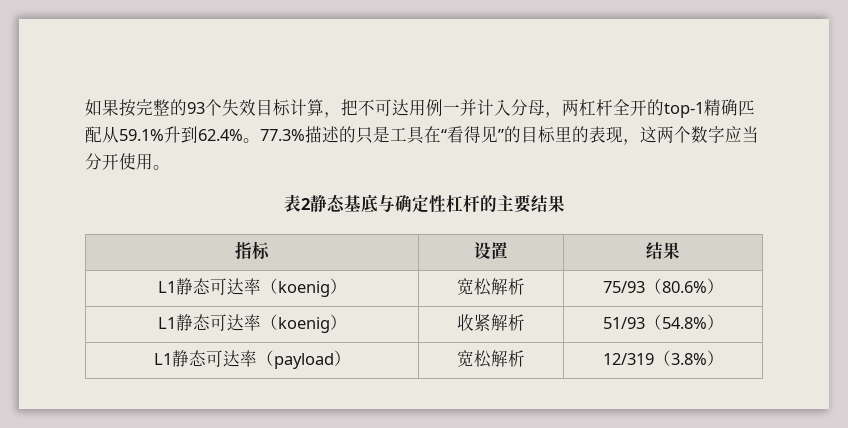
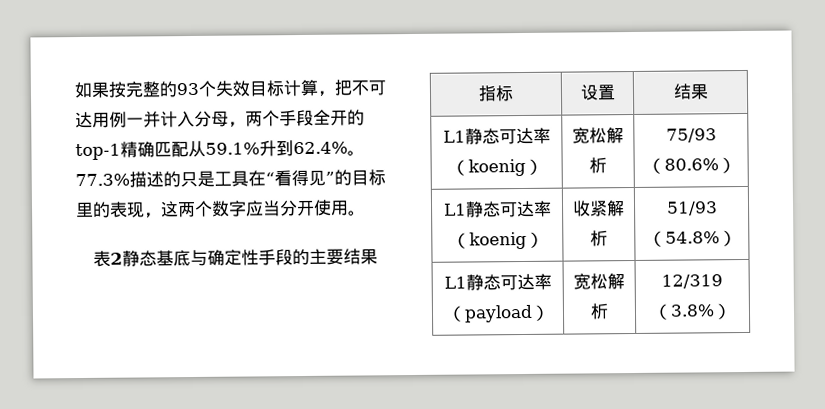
- 如果按完整的93个失效目标计算，把不可达用例一并计入分母，两杠杆全开的top-1精确匹配从59.1%升到62.4%。
+ 如果按完整的93个失效目标计算，把不可达用例一并计入分母，两个手段全开的top-1精确匹配从59.1%升到62.4%。
- 表2静态基底与确定性杠杆的主要结果
+ 表2静态基底与确定性手段的主要结果

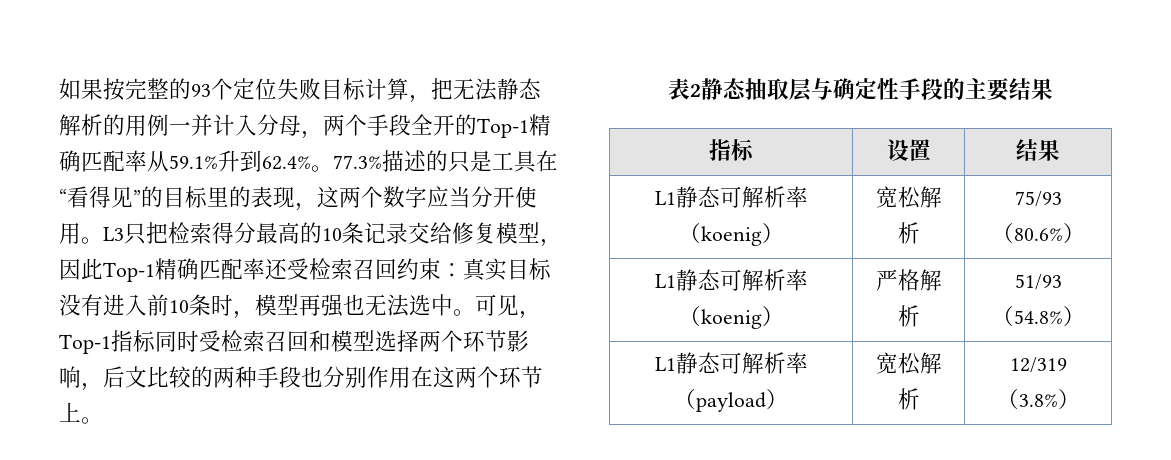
- 如果按完整的93个失效目标计算，把不可达用例一并计入分母，两个手段全开的top-1精确匹配从59.1%升到62.4%。
+ 如果按完整的93个定位失败目标计算，把无法静态解析的用例一并计入分母，两个手段全开的Top-1精确匹配率从59.1%升到62.4%。
+ L3只把检索得分最高的10条记录交给修复模型，因此Top-1精确匹配率还受检索召回约束：真实目标没有进入前10条时，模型再强也无法选中。可见，Top-1指标同时受检索召回和模型选择两个环节影响，后文比较的两种手段也分别作用在这两个环节上。
- 表2静态基底与确定性手段的主要结果
+ 表2静态抽取层与确定性手段的主要结果
- L1静态可达率（koenig） | 宽松解析 | 75/93（80.6%）
+ L1静态可解析率（koenig） | 宽松解析 | 75/93（80.6%）
- L1静态可达率（koenig） | 收紧解析 | 51/93（54.8%）
+ L1静态可解析率（koenig） | 严格解析 | 51/93（54.8%）
- L1静态可达率（payload） | 宽松解析 | 12/319（3.8%）
+ L1静态可解析率（payload） | 宽松解析 | 12/319（3.8%）

